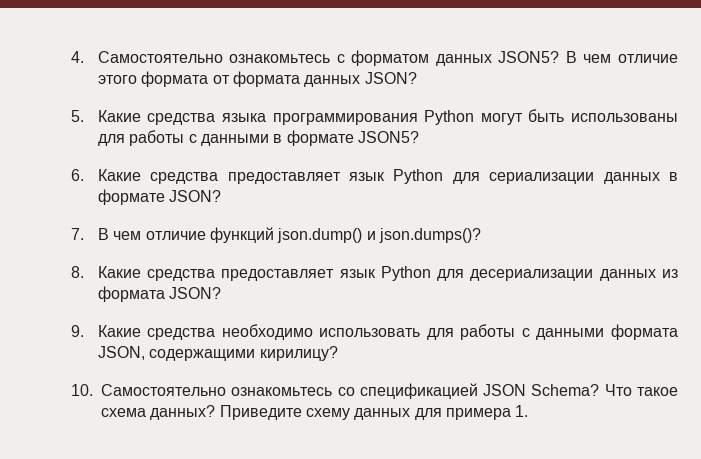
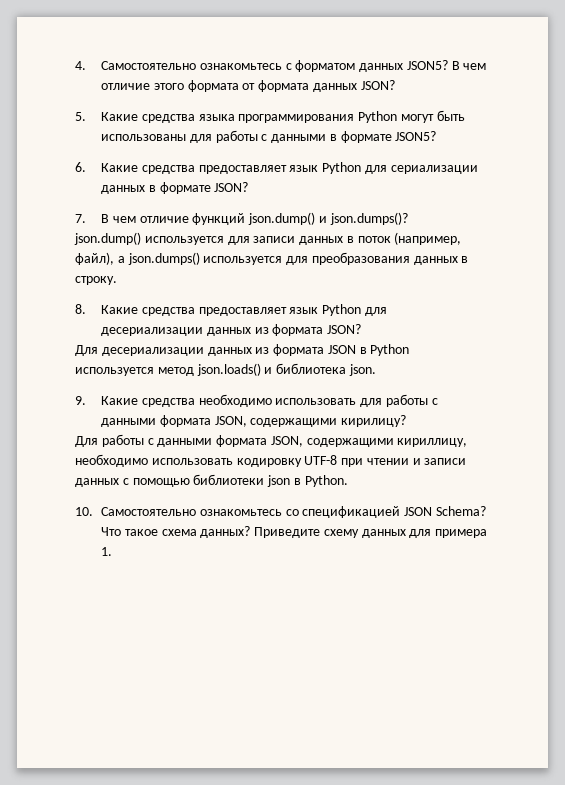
+ json.dump() используется для записи данных в поток (например, файл), а json.dumps() используется для преобразования данных в строку.
+ Для десериализации данных из формата JSON в Python используется метод json.loads() и библиотека json.
+ Для работы с данными формата JSON, содержащими кириллицу, необходимо использовать кодировку UTF-8 при чтении и записи данных с помощью библиотеки json в Python.

